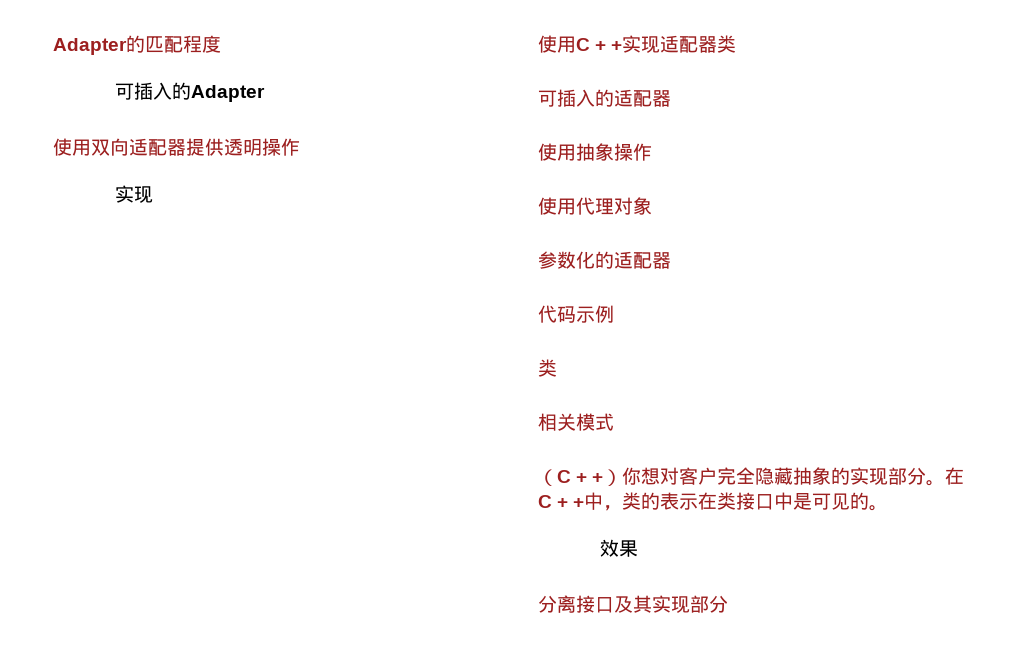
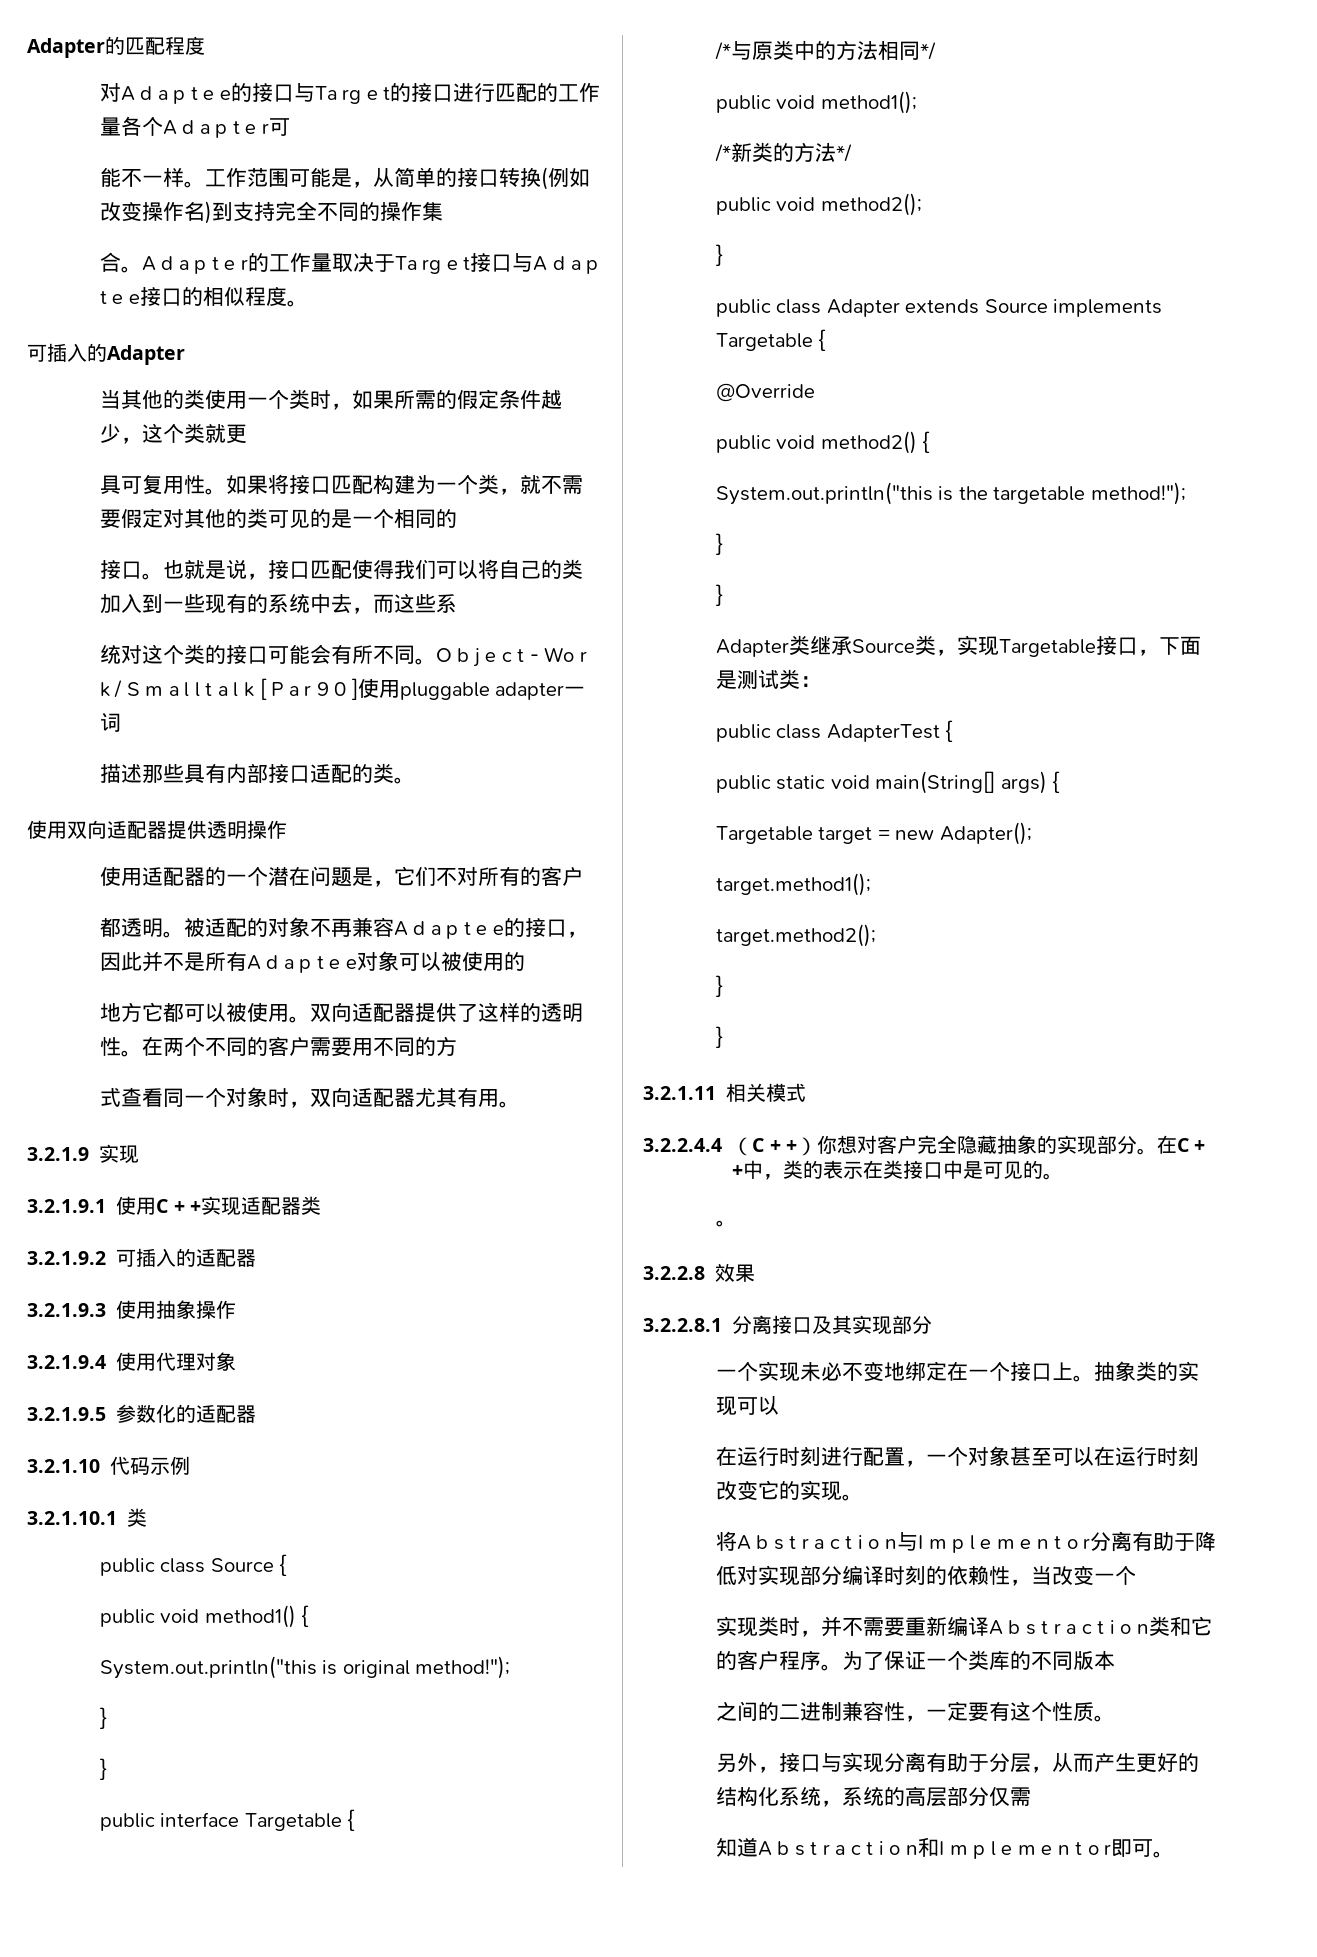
+ 对A d a p t e e的接口与Ta rg e t的接口进行匹配的工作量各个A d a p t e r可
+ 能不一样。工作范围可能是，从简单的接口转换(例如改变操作名)到支持完全不同的操作集
+ 合。A d a p t e r的工作量取决于Ta rg e t接口与A d a p t e e接口的相似程度。
  可插入的Adapter
+ 当其他的类使用一个类时，如果所需的假定条件越少，这个类就更
+ 具可复用性。如果将接口匹配构建为一个类，就不需要假定对其他的类可见的是一个相同的
+ 接口。也就是说，接口匹配使得我们可以将自己的类加入到一些现有的系统中去，而这些系
+ 统对这个类的接口可能会有所不同。O b j e c t - Wo r k / S m a l l t a l k [ P a r 9 0 ]使用pluggable adapter一词
+ 描述那些具有内部接口适配的类。
  使用双向适配器提供透明操作
- 实现
+ 使用适配器的一个潜在问题是，它们不对所有的客户
+ 都透明。被适配的对象不再兼容A d a p t e e的接口，因此并不是所有A d a p t e e对象可以被使用的
+ 地方它都可以被使用。双向适配器提供了这样的透明性。在两个不同的客户需要用不同的方
+ 式查看同一个对象时，双向适配器尤其有用。
+ 3.2.1.9实现
- 使用C + +实现适配器类
+ 3.2.1.9.1使用C + +实现适配器类
- 可插入的适配器
+ 3.2.1.9.2可插入的适配器
- 使用抽象操作
+ 3.2.1.9.3使用抽象操作
- 使用代理对象
+ 3.2.1.9.4使用代理对象
- 参数化的适配器
+ 3.2.1.9.5参数化的适配器
- 代码示例
- 类
- 相关模式
+ 3.2.1.10代码示例
+ 3.2.1.10.1类
+ public class Source {
+ public void method1() {
+ System.out.println("this is original method!");
+ }
+ }
+ public interface Targetable {
+ /*与原类中的方法相同*/
+ public void method1();
+ /*新类的方法*/
+ public void method2();
+ }
+ public class Adapter extends Source implements Targetable {
+ @Override
+ public void method2() {
+ System.out.println("this is the targetable method!");
+ }
+ }
+ Adapter类继承Source类，实现Targetable接口，下面是测试类：
+ public class AdapterTest {
+ public static void main(String[] args) {
+ Targetable target = new Adapter();
+ target.method1();
+ target.method2();
+ }
+ }
+ 3.2.1.11相关模式
- （C + +）你想对客户完全隐藏抽象的实现部分。
+ 3.2.2.4.4（C + +）你想对客户完全隐藏抽象的实现部分。
  在C + +中，类的表示在类接口中是可见的。
- 效果
+ 。
+ 3.2.2.8效果
- 分离接口及其实现部分
+ 3.2.2.8.1分离接口及其实现部分
+ 一个实现未必不变地绑定在一个接口上。抽象类的实现可以
+ 在运行时刻进行配置，一个对象甚至可以在运行时刻改变它的实现。
+ 将A b s t r a c t i o n与I m p l e m e n t o r分离有助于降低对实现部分编译时刻的依赖性，当改变一个
+ 实现类时，并不需要重新编译A b s t r a c t i o n类和它的客户程序。为了保证一个类库的不同版本
+ 之间的二进制兼容性，一定要有这个性质。
+ 另外，接口与实现分离有助于分层，从而产生更好的结构化系统，系统的高层部分仅需
+ 知道A b s t r a c t i o n和I m p l e m e n t o r即可。

